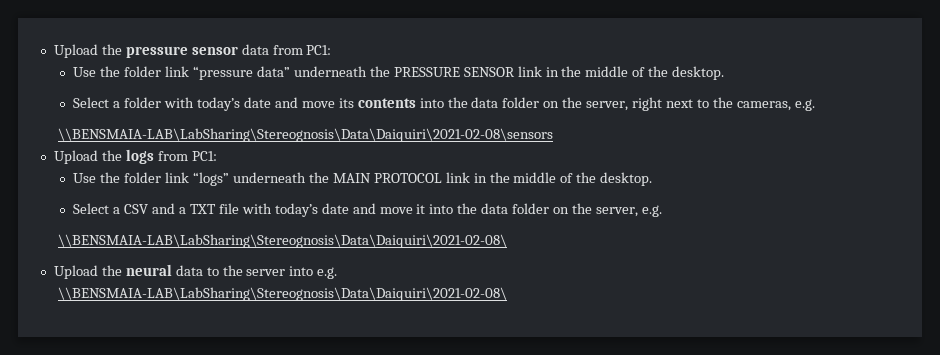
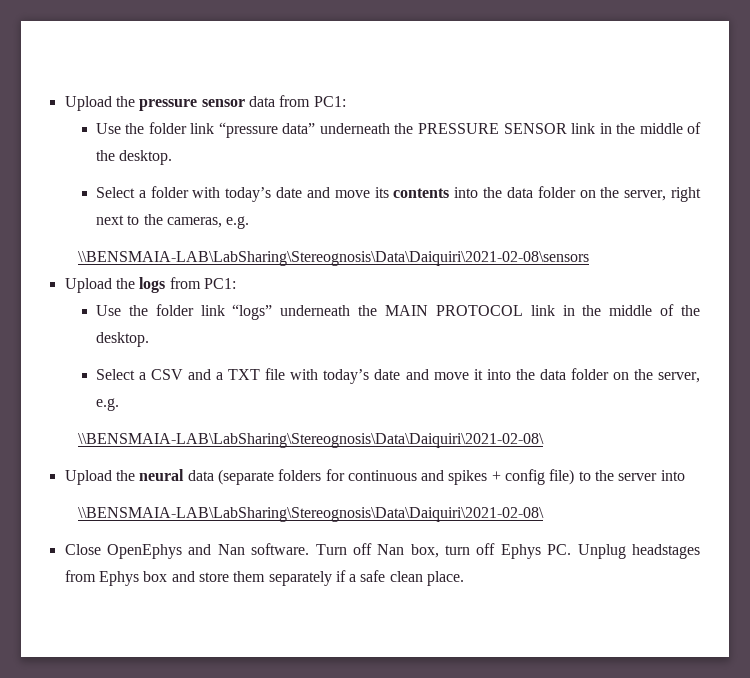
- Upload the neural data to the server into e.g.
+ Upload the neural data (separate folders for continuous and spikes + config file) to the server into
  \\BENSMAIA-LAB\LabSharing\Stereognosis\Data\Daiquiri\2021-02-08\
+ Close OpenEphys and Nan software. Turn off Nan box, turn off Ephys PC. Unplug headstages from Ephys box and store them separately if a safe clean place.

